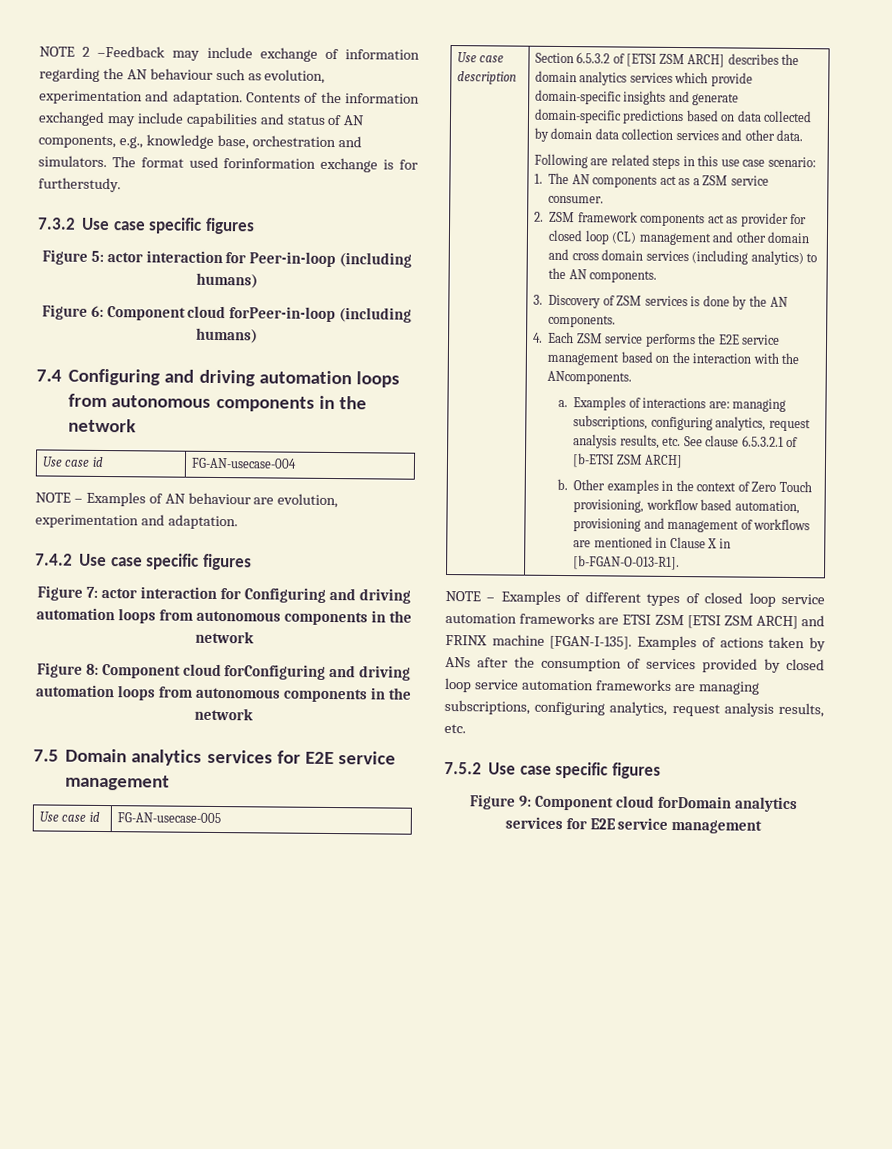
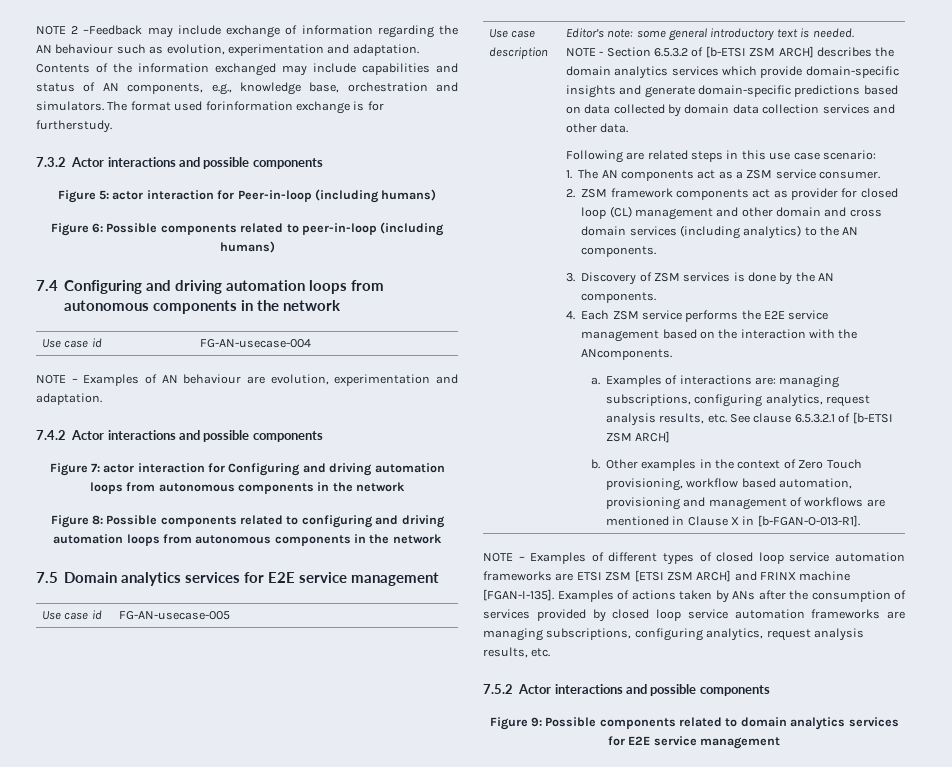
- 7.3.2 Use case specific figures
+ 7.3.2 Actor interactions and possible components
- Figure 6: Component cloud forPeer-in-loop (including humans)
+ Figure 6: Possible components related to peer-in-loop (including humans)
- 7.4.2 Use case specific figures
+ 7.4.2 Actor interactions and possible components
- Figure 8: Component cloud forConfiguring and driving automation loops from autonomous components in the network
+ Figure 8: Possible components related to configuring and driving automation loops from autonomous components in the network
- Section 6.5.3.2 of [ETSI ZSM ARCH] describes the domain analytics services which provide domain-specific insights and generate domain-specific predictions based on data collected by domain data collection services and other data.
+ Editor’s note: some general introductory text is needed.
+ NOTE - Section 6.5.3.2 of [b-ETSI ZSM ARCH] describes the domain analytics services which provide domain-specific insights and generate domain-specific predictions based on data collected by domain data collection services and other data.
- 7.5.2 Use case specific figures
- Figure 9: Component cloud forDomain analytics services for E2E service management
+ 7.5.2 Actor interactions and possible components
+ Figure 9: Possible components related to domain analytics services for E2E service management

